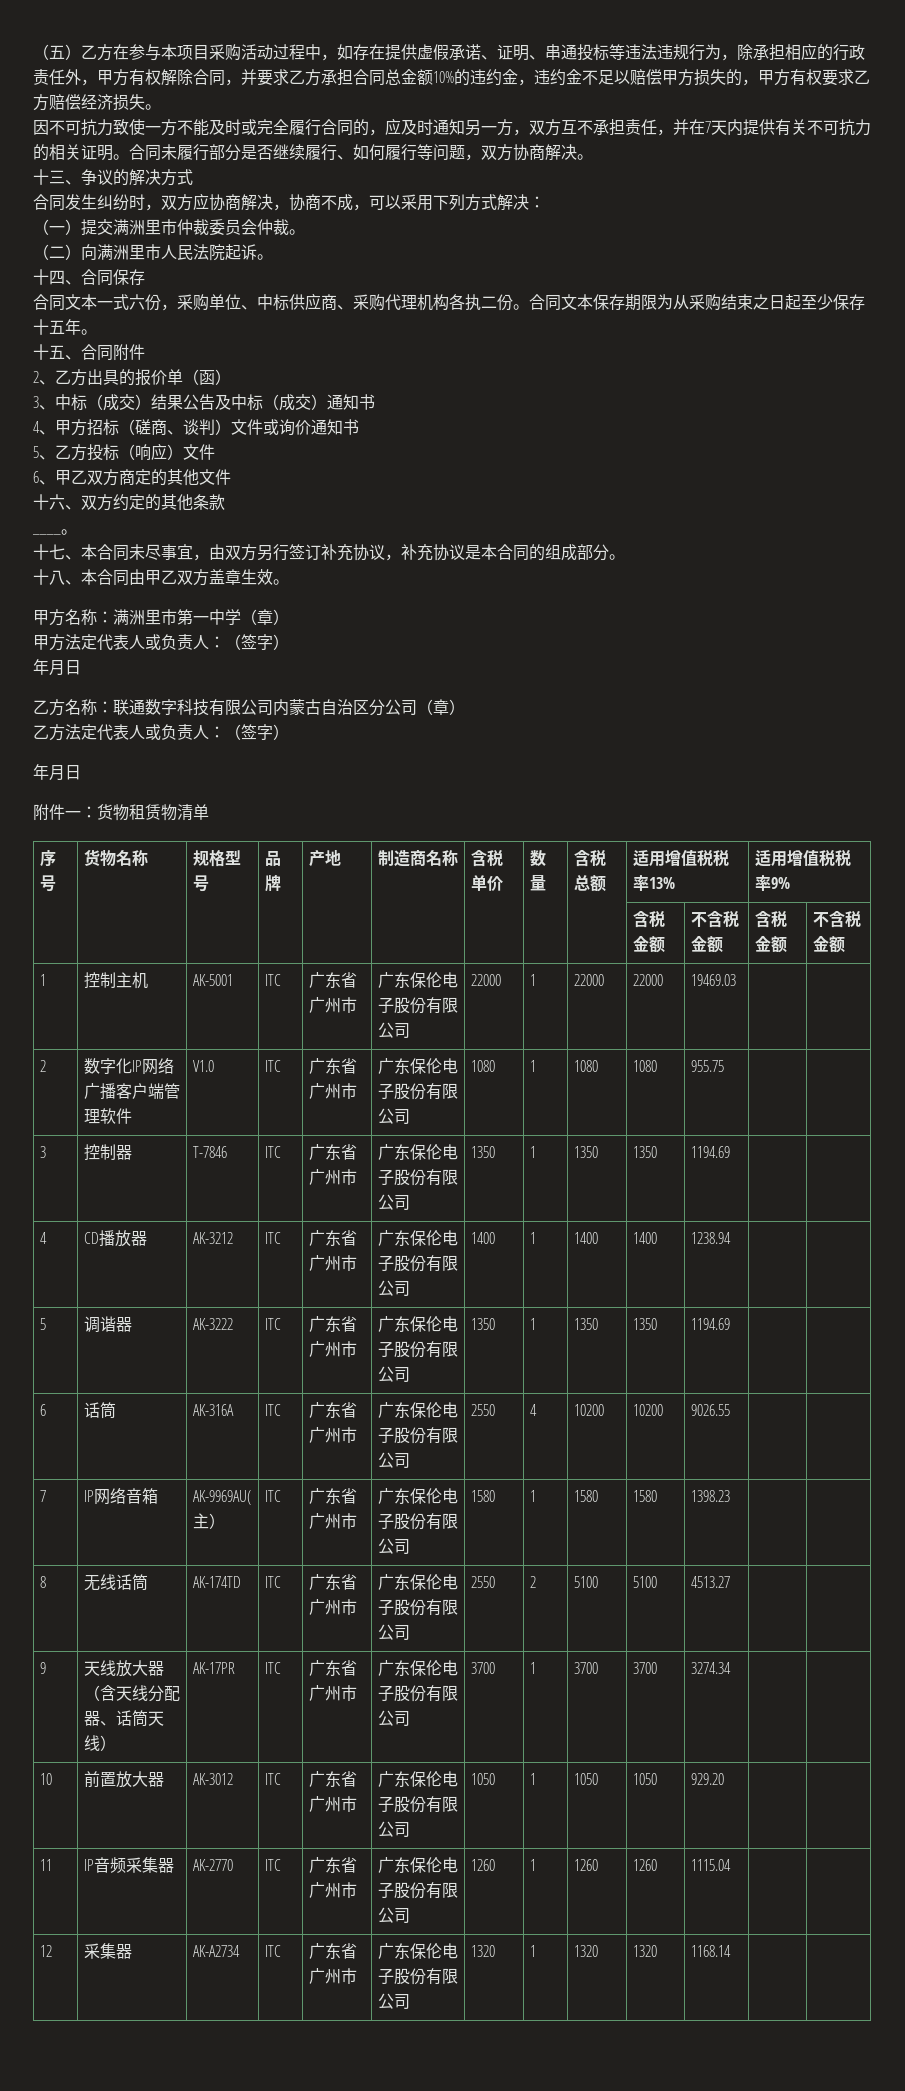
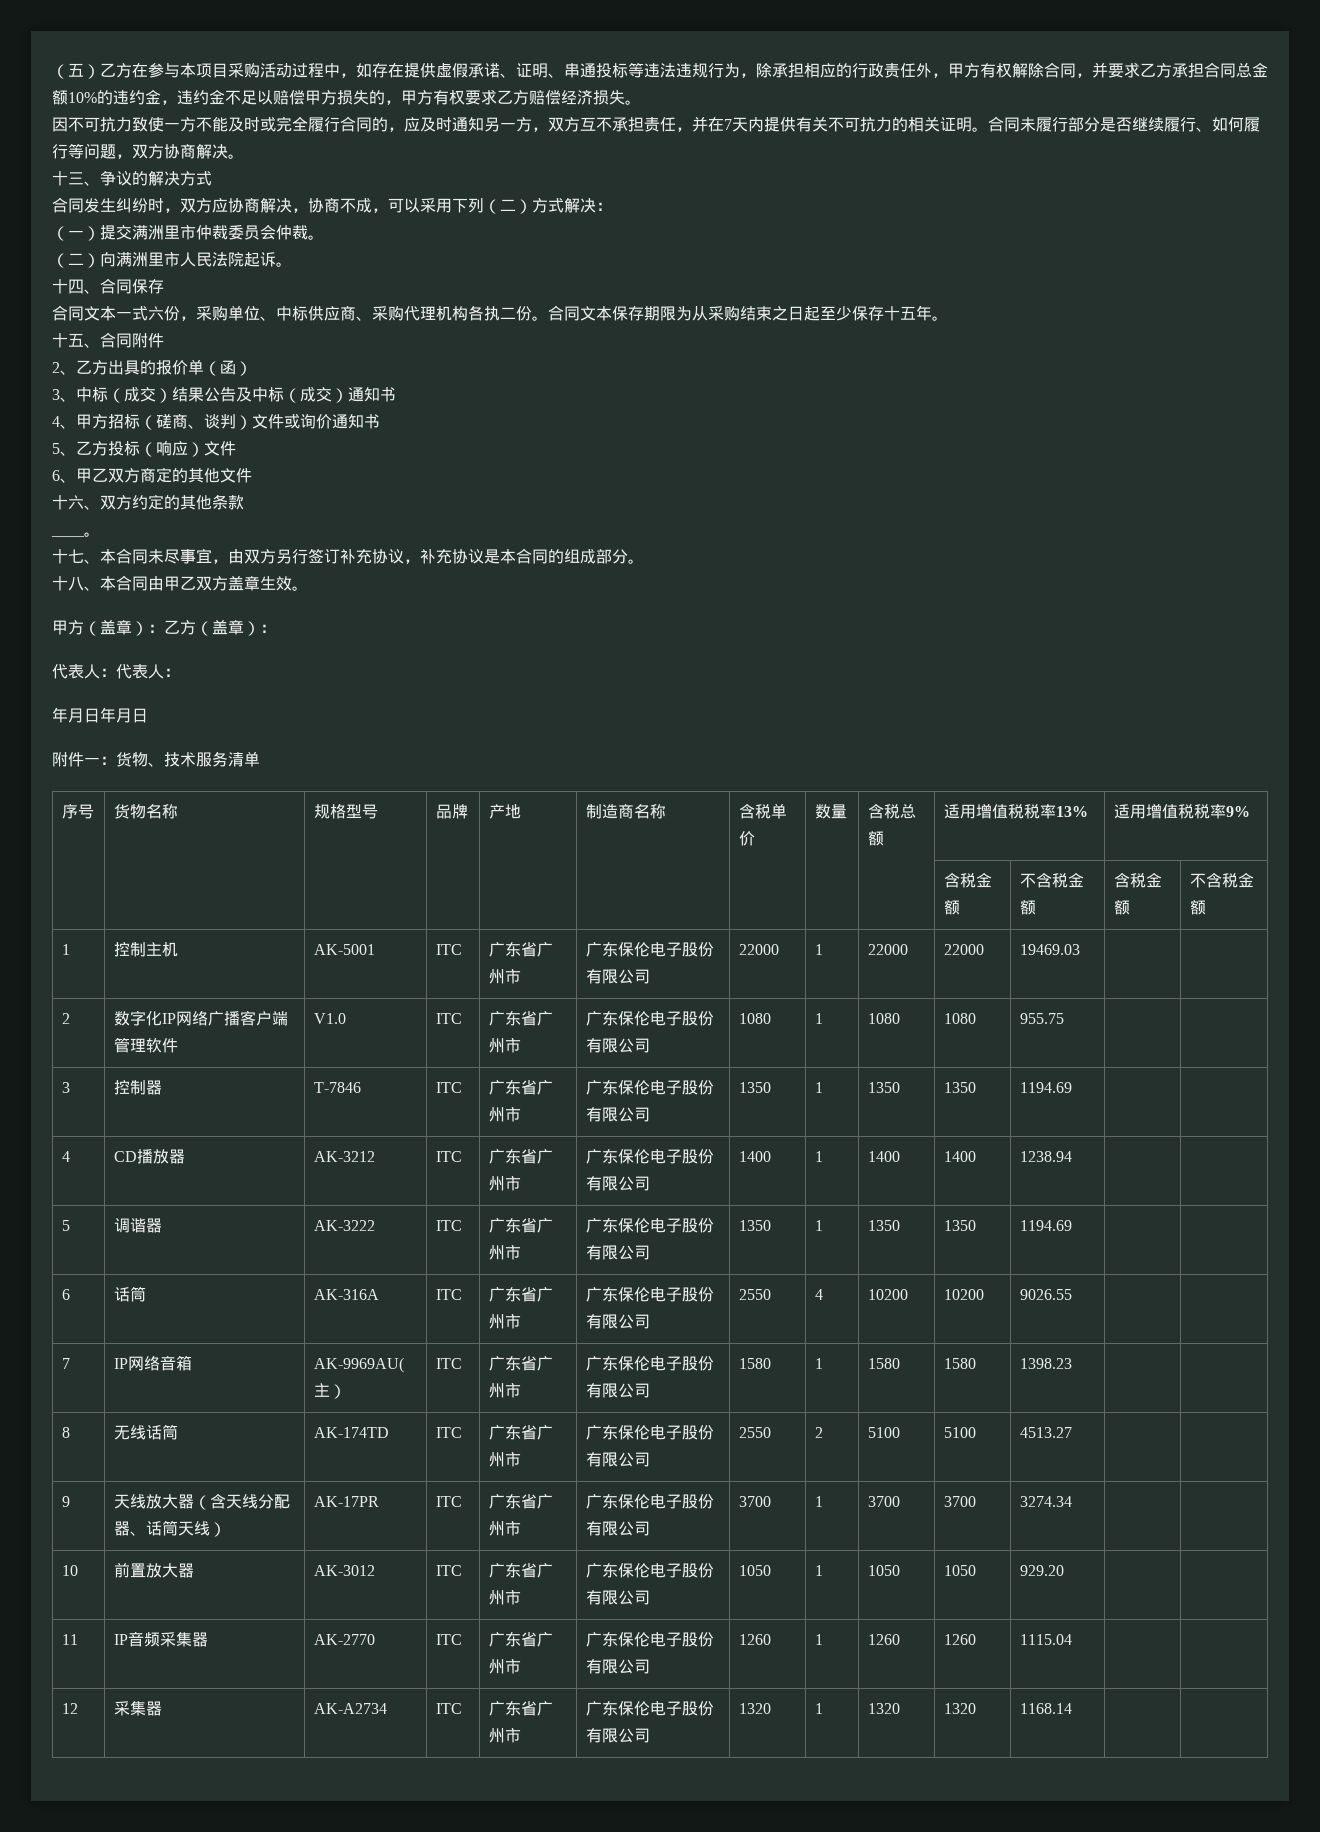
- 合同发生纠纷时，双方应协商解决，协商不成，可以采用下列方式解决：
+ 合同发生纠纷时，双方应协商解决，协商不成，可以采用下列（二）方式解决：
- 甲方名称：满洲里市第一中学（章）
- 甲方法定代表人或负责人：（签字）
- 年月日
- 乙方名称：联通数字科技有限公司内蒙古自治区分公司（章）
- 乙方法定代表人或负责人：（签字）
- 年月日
+ 甲方（盖章）：乙方（盖章）：
+ 代表人：代表人：
+ 年月日年月日
- 附件一：货物租赁物清单
+ 附件一：货物、技术服务清单

